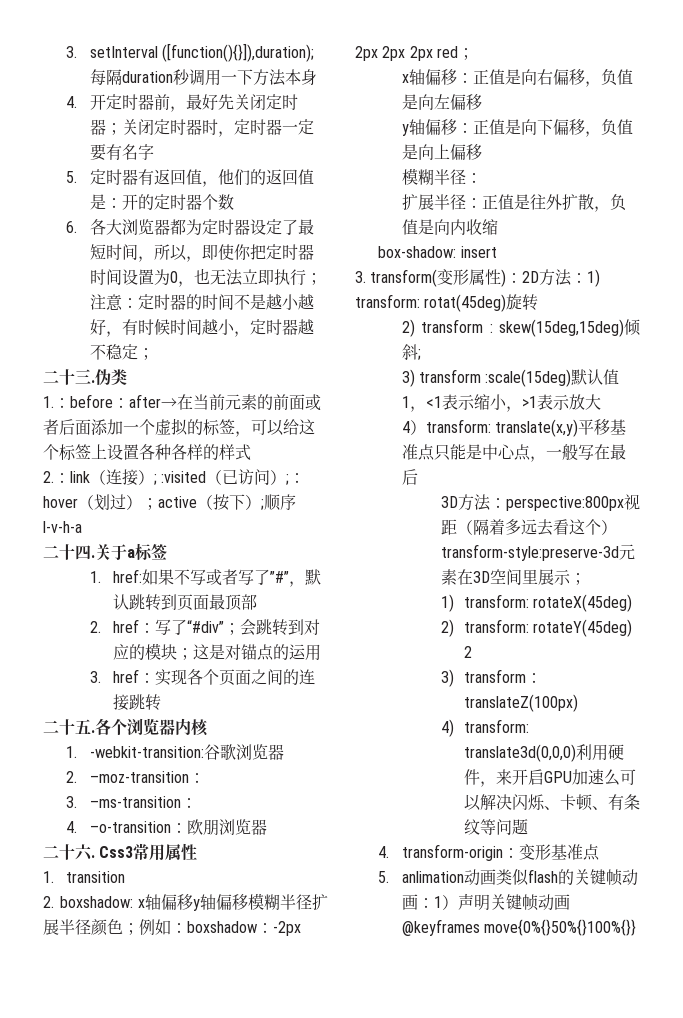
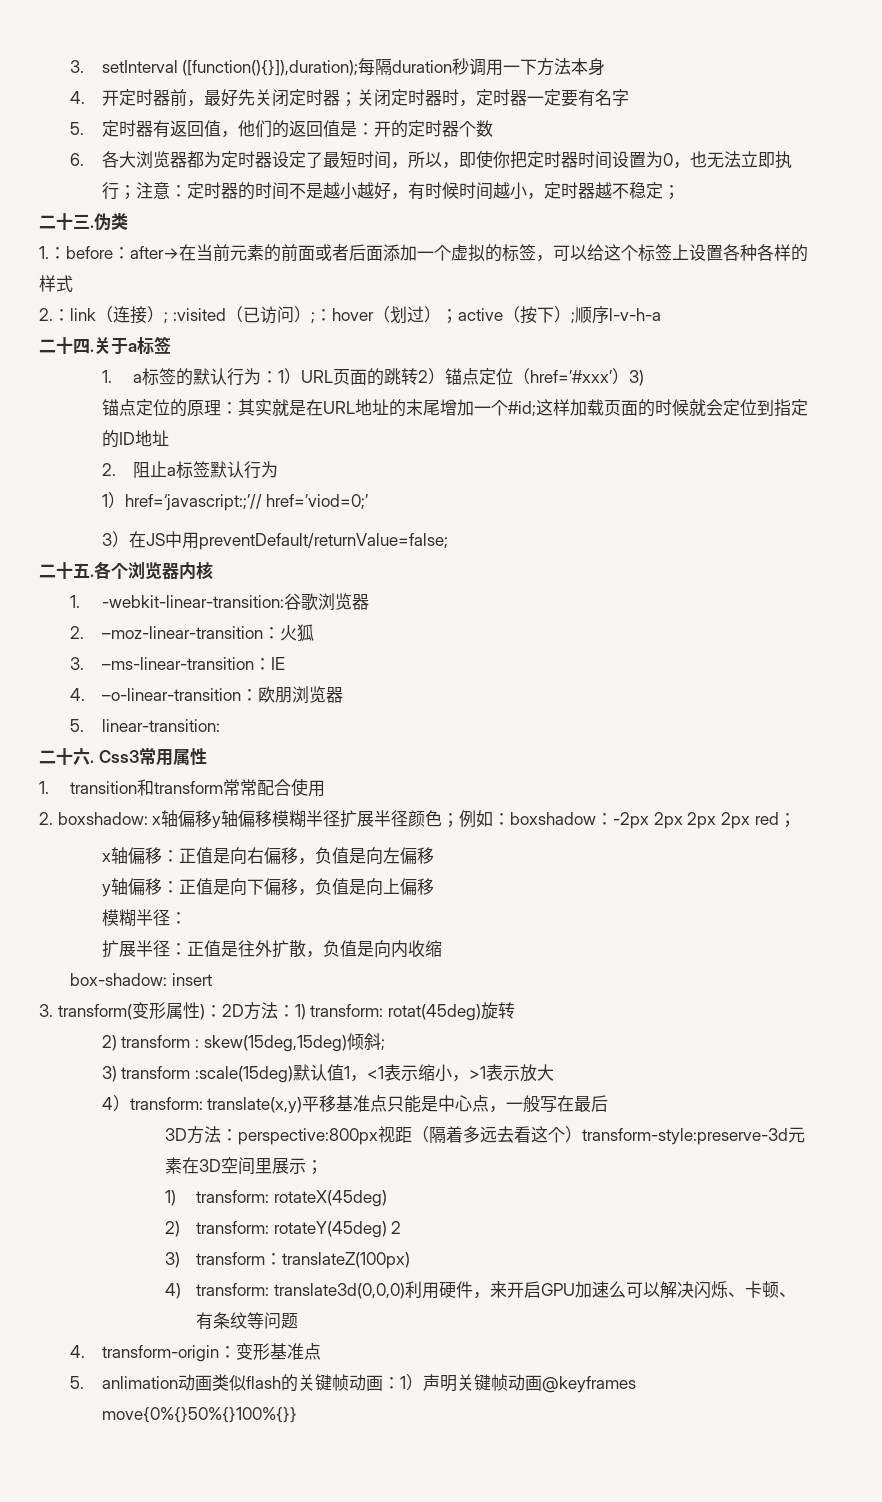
- 1. href:如果不写或者写了”#”，默认跳转到页面最顶部
- 2. href：写了“#div”；会跳转到对应的模块；这是对锚点的运用
- 3. href：实现各个页面之间的连接跳转
+ 1. a标签的默认行为：1）URL页面的跳转2）锚点定位（href=’#xxx’）3)
+ 锚点定位的原理：其实就是在URL地址的末尾增加一个#id;这样加载页面的时候就会定位到指定的ID地址
+ 2.阻止a标签默认行为
+ 1）href=‘javascript:;’// href=’viod=0;’
+ 3）在JS中用preventDefault/returnValue=false;
- 1. -webkit-transition:谷歌浏览器
+ 1. -webkit-linear-transition:谷歌浏览器
- 2. –moz-transition：
- 3. –ms-transition：
- 4. –o-transition：欧朋浏览器
+ 2. –moz-linear-transition：火狐
+ 3. –ms-linear-transition：IE
+ 4. –o-linear-transition：欧朋浏览器
+ 5. linear-transition:
- 1. transition
+ 1. transition和transform常常配合使用

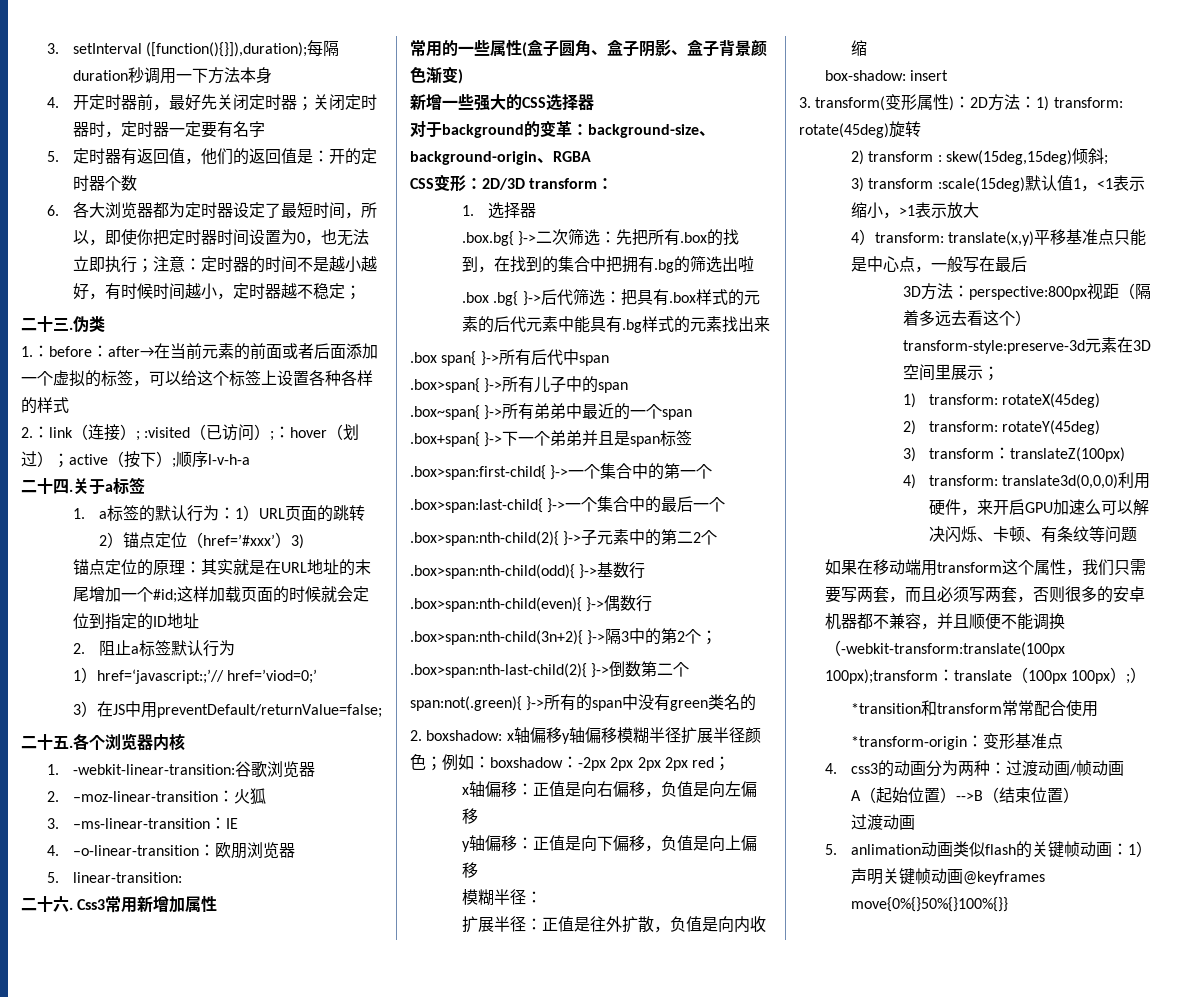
- Css3常用属性
+ Css3常用新增加属性
- 1. transition和transform常常配合使用
+ 常用的一些属性(盒子圆角、盒子阴影、盒子背景颜色渐变)
+ 新增一些强大的CSS选择器
+ 对于background的变革：background-size、background-origin、RGBA
+ CSS变形：2D/3D transform：
+ 1.选择器
+ .box.bg{ }->二次筛选：先把所有.box的找到，在找到的集合中把拥有.bg的筛选出啦
+ .box .bg{ }->后代筛选：把具有.box样式的元素的后代元素中能具有.bg样式的元素找出来
+ .box span{ }->所有后代中span
+ .box>span{ }->所有儿子中的span
+ .box~span{ }->所有弟弟中最近的一个span
+ .box+span{ }->下一个弟弟并且是span标签
+ .box>span:first-child{ }->一个集合中的第一个
+ .box>span:last-child{ }->一个集合中的最后一个
+ .box>span:nth-child(2){ }->子元素中的第二2个
+ .box>span:nth-child(odd){ }->基数行
+ .box>span:nth-child(even){ }->偶数行
+ .box>span:nth-child(3n+2){ }->隔3中的第2个；
+ .box>span:nth-last-child(2){ }->倒数第二个
+ span:not(.green){ }->所有的span中没有green类名的
- 3. transform(变形属性)：2D方法：1) transform: rotat(45deg)旋转
+ 3. transform(变形属性)：2D方法：1) transform: rotate(45deg)旋转
- 2) transform: rotateY(45deg) 2
+ 2) transform: rotateY(45deg)
- 4. transform-origin：变形基准点
+ 如果在移动端用transform这个属性，我们只需要写两套，而且必须写两套，否则很多的安卓机器都不兼容，并且顺便不能调换（-webkit-transform:translate(100px 100px);transform：translate（100px 100px）;）
+ *transition和transform常常配合使用
+ *transform-origin：变形基准点
+ 4. css3的动画分为两种：过渡动画/帧动画
+ A（起始位置）-->B（结束位置）
+ 过渡动画

